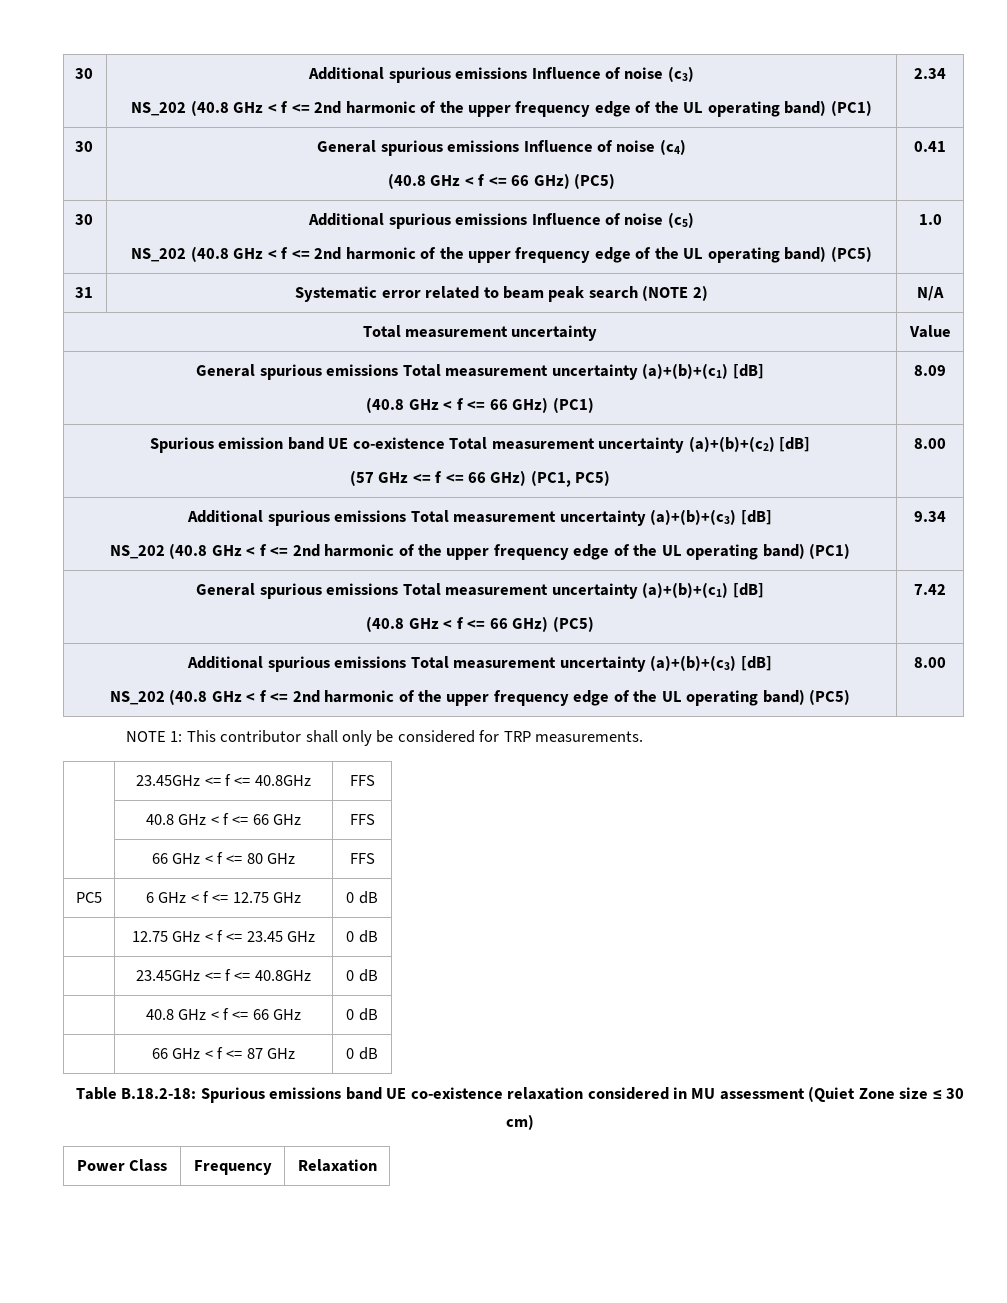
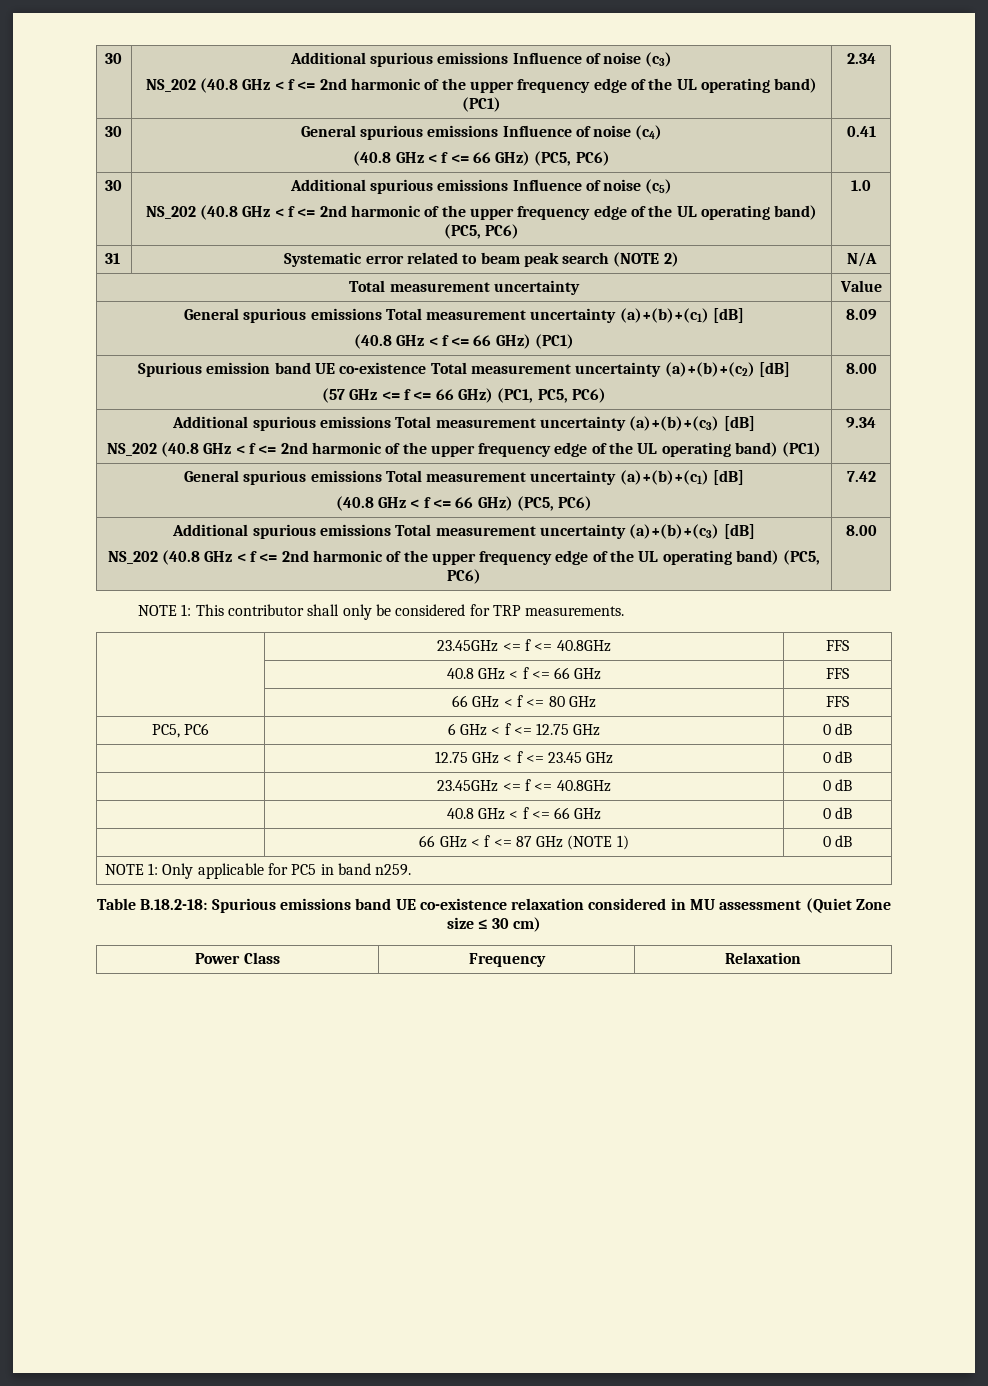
  30 | General spurious emissions Influence of noise (c4)
- (40.8 GHz < f <= 66 GHz) (PC5) | 0.41
+ (40.8 GHz < f <= 66 GHz) (PC5, PC6) | 0.41
  30 | Additional spurious emissions Influence of noise (c5)
- NS_202 (40.8 GHz < f <= 2nd harmonic of the upper frequency edge of the UL operating band) (PC5) | 1.0
+ NS_202 (40.8 GHz < f <= 2nd harmonic of the upper frequency edge of the UL operating band) (PC5, PC6) | 1.0
  Spurious emission band UE co-existence Total measurement uncertainty (a)+(b)+(c2) [dB]
- (57 GHz <= f <= 66 GHz) (PC1, PC5) | 8.00
+ (57 GHz <= f <= 66 GHz) (PC1, PC5, PC6) | 8.00
  Additional spurious emissions Total measurement uncertainty (a)+(b)+(c3) [dB]
  NS_202 (40.8 GHz < f <= 2nd harmonic of the upper frequency edge of the UL operating band) (PC1) | 9.34
  General spurious emissions Total measurement uncertainty (a)+(b)+(c1) [dB]
- (40.8 GHz < f <= 66 GHz) (PC5) | 7.42
+ (40.8 GHz < f <= 66 GHz) (PC5, PC6) | 7.42
  Additional spurious emissions Total measurement uncertainty (a)+(b)+(c3) [dB]
- NS_202 (40.8 GHz < f <= 2nd harmonic of the upper frequency edge of the UL operating band) (PC5) | 8.00
+ NS_202 (40.8 GHz < f <= 2nd harmonic of the upper frequency edge of the UL operating band) (PC5, PC6) | 8.00
- PC5 | 6 GHz < f <= 12.75 GHz | 0 dB
+ PC5, PC6 | 6 GHz < f <= 12.75 GHz | 0 dB
- | 66 GHz < f <= 87 GHz | 0 dB
+ | 66 GHz < f <= 87 GHz (NOTE 1) | 0 dB
+ NOTE 1: Only applicable for PC5 in band n259.

